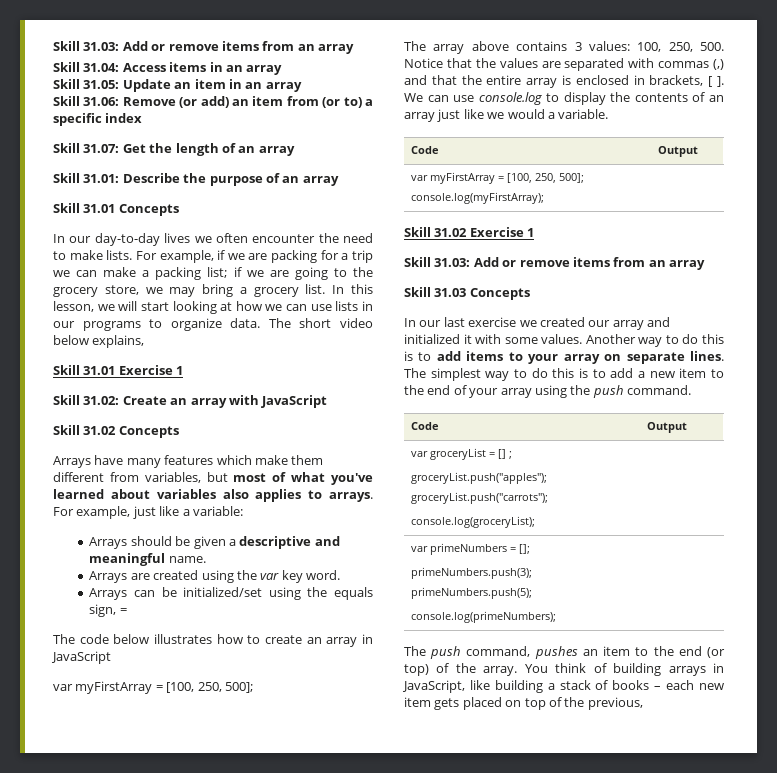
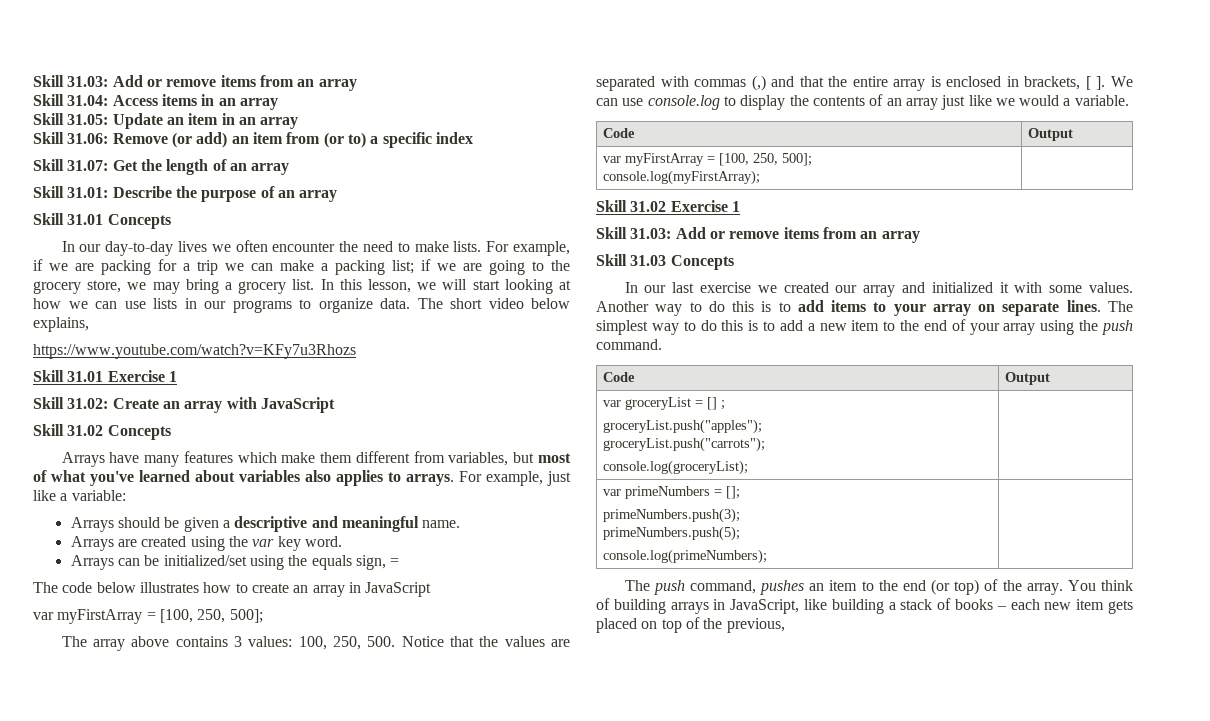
+ https://www.youtube.com/watch?v=KFy7u3Rhozs

